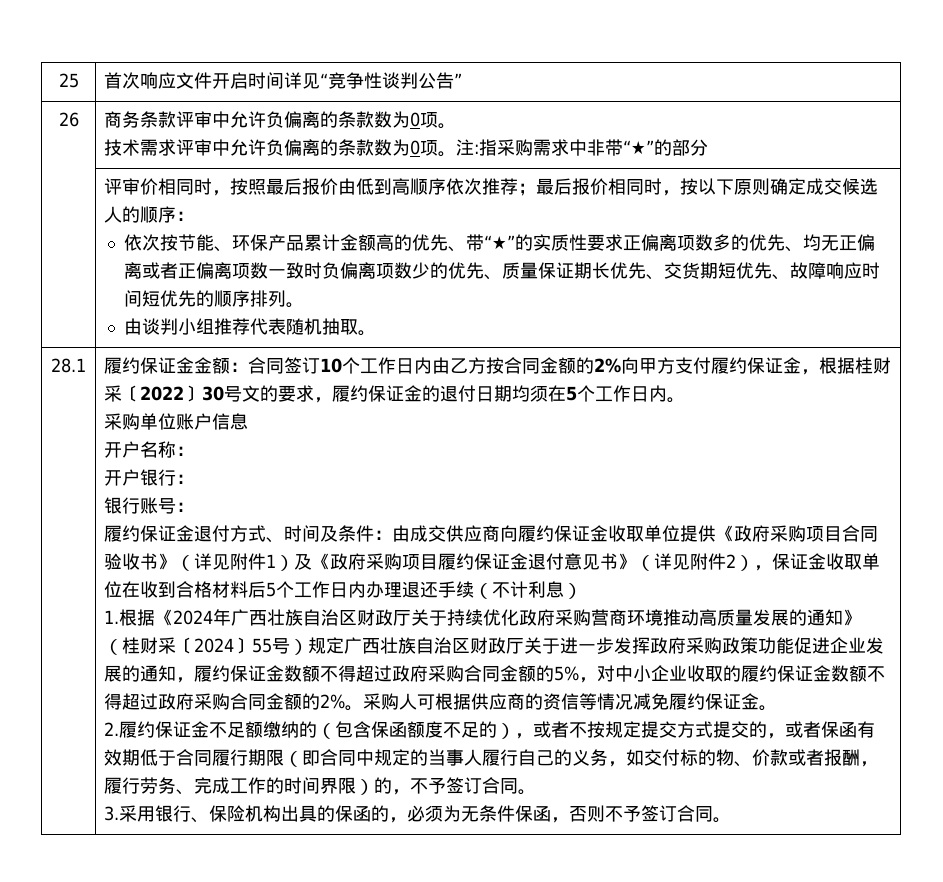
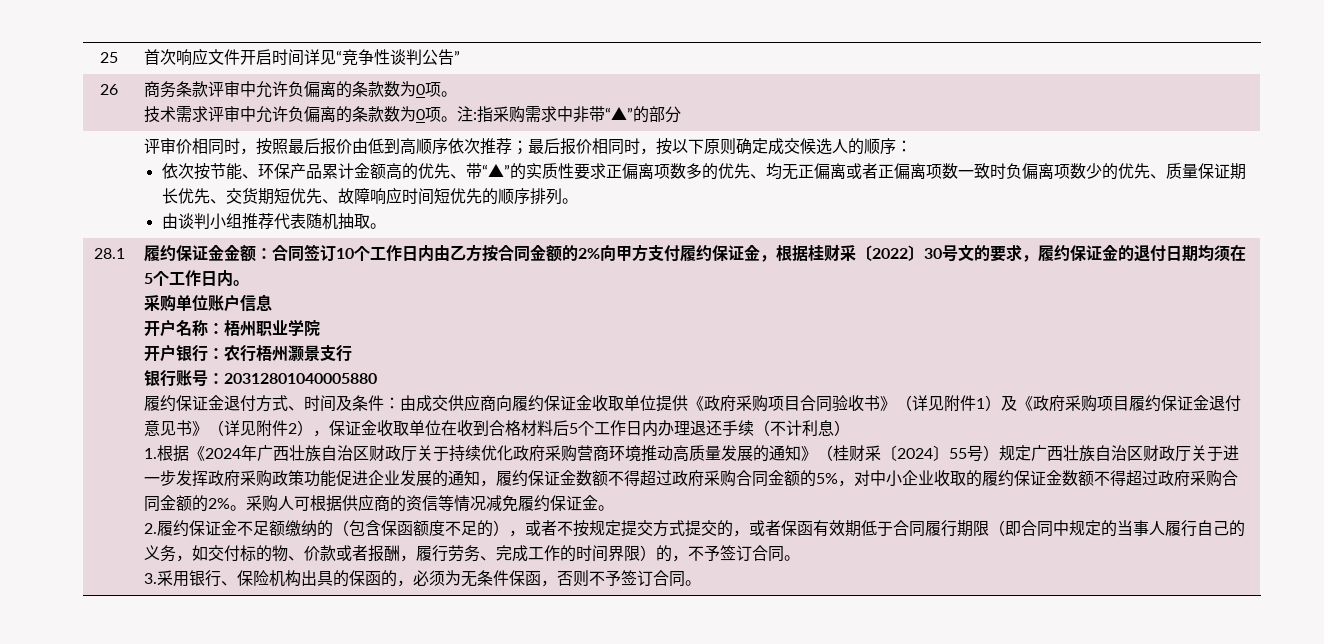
  26 | 商务条款评审中允许负偏离的条款数为0项。
- 技术需求评审中允许负偏离的条款数为0项。注:指采购需求中非带“★”的部分
+ 技术需求评审中允许负偏离的条款数为0项。注:指采购需求中非带“▲”的部分
- 依次按节能、环保产品累计金额高的优先、带“★”的实质性要求正偏离项数多的优先、均无正偏离或者正偏离项数一致时负偏离项数少的优先、质量保证期长优先、交货期短优先、故障响应时间短优先的顺序排列。
+ 依次按节能、环保产品累计金额高的优先、带“▲”的实质性要求正偏离项数多的优先、均无正偏离或者正偏离项数一致时负偏离项数少的优先、质量保证期长优先、交货期短优先、故障响应时间短优先的顺序排列。
- 开户名称：
+ 开户名称：梧州职业学院
- 开户银行：
+ 开户银行：农行梧州灏景支行
- 银行账号：
+ 银行账号：20312801040005880

